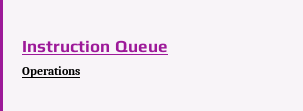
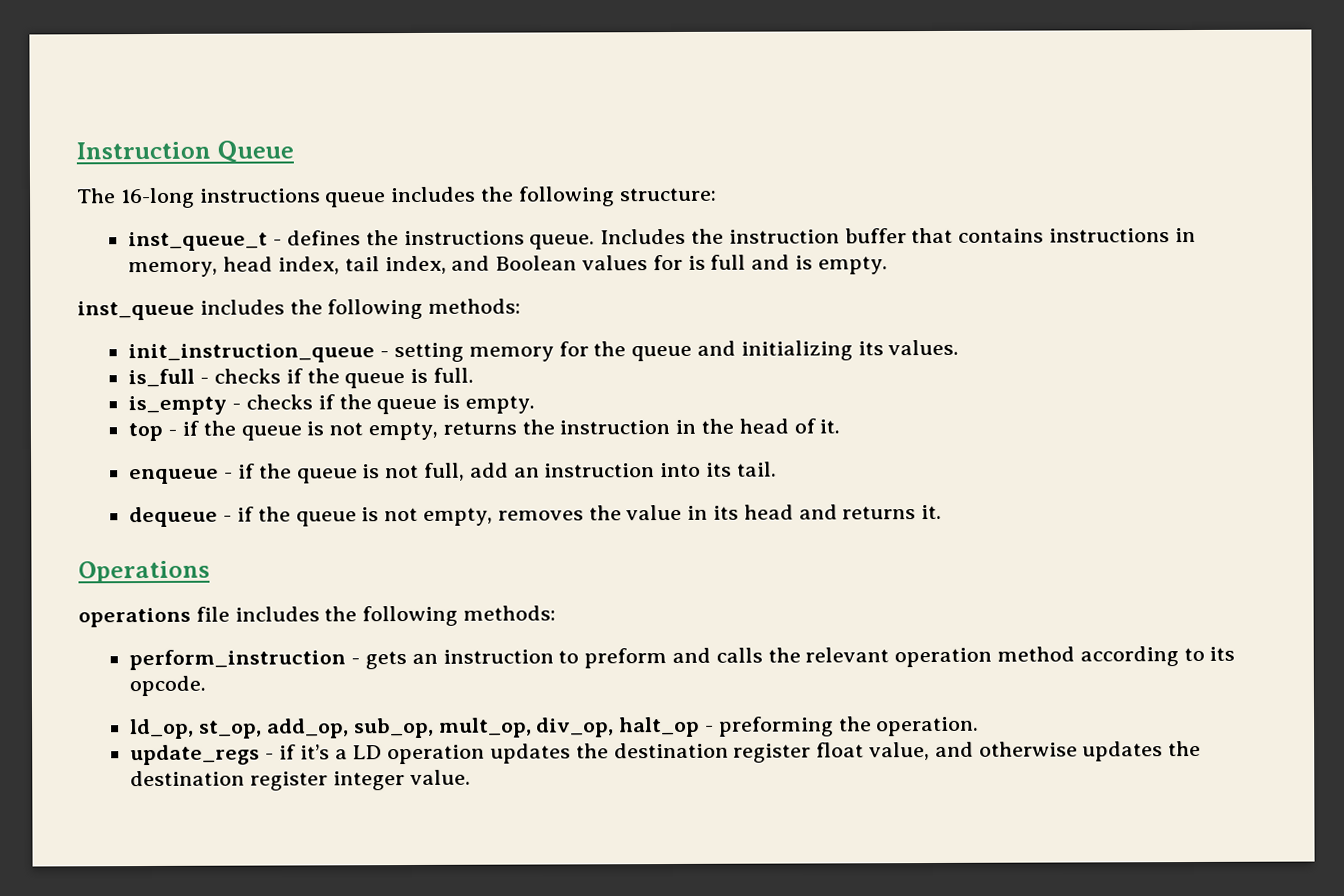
+ The 16-long instructions queue includes the following structure:
+ inst_queue_t - defines the instructions queue. Includes the instruction buffer that contains instructions in memory, head index, tail index, and Boolean values for is full and is empty.
+ inst_queue includes the following methods:
+ init_instruction_queue - setting memory for the queue and initializing its values.
+ is_full - checks if the queue is full.
+ is_empty - checks if the queue is empty.
+ top - if the queue is not empty, returns the instruction in the head of it.
+ enqueue - if the queue is not full, add an instruction into its tail.
+ dequeue - if the queue is not empty, removes the value in its head and returns it.
  Operations
+ operations file includes the following methods:
+ perform_instruction - gets an instruction to preform and calls the relevant operation method according to its opcode.
+ ld_op, st_op, add_op, sub_op, mult_op, div_op, halt_op - preforming the operation.
+ update_regs - if it’s a LD operation updates the destination register float value, and otherwise updates the destination register integer value.

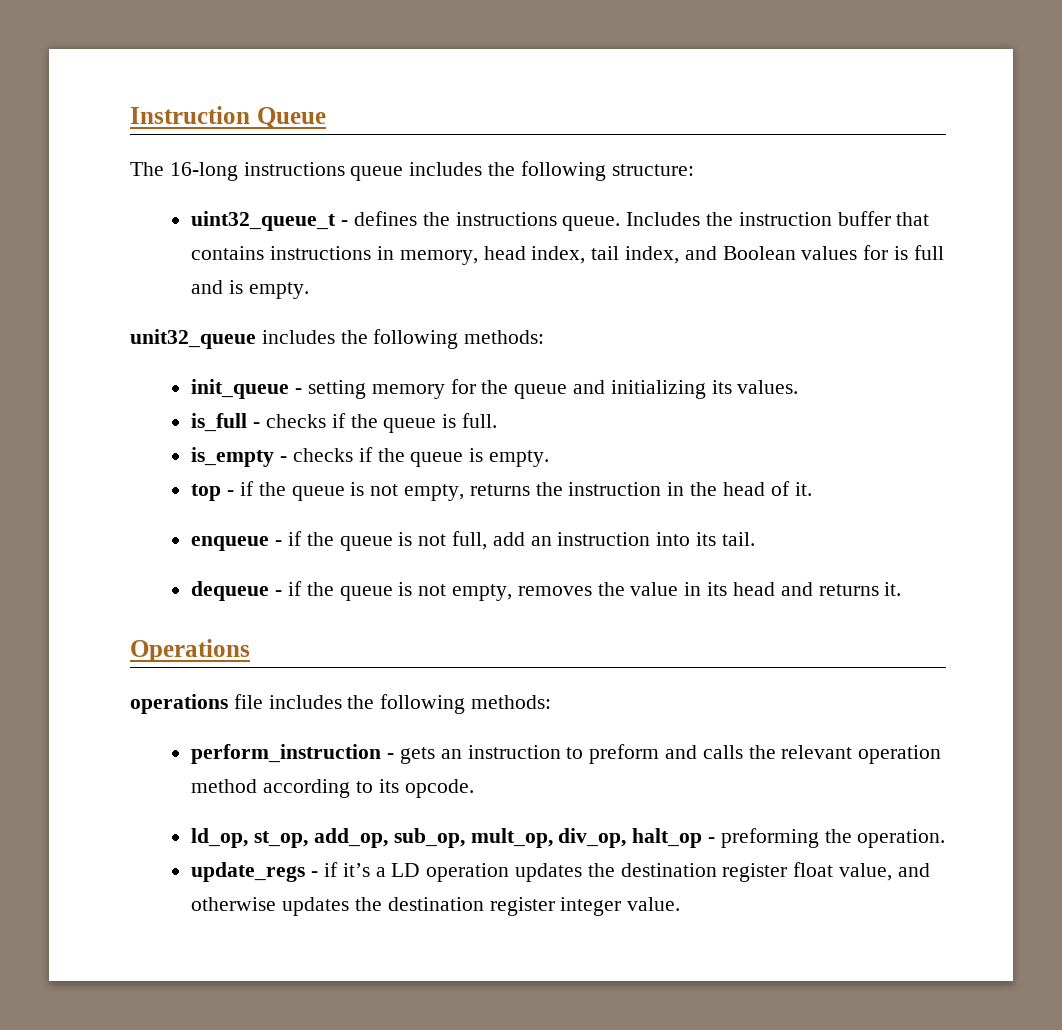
- inst_queue_t - defines the instructions queue.
+ uint32_queue_t - defines the instructions queue.
- inst_queue includes the following methods:
- init_instruction_queue - setting memory for the queue and initializing its values.
+ unit32_queue includes the following methods:
+ init_queue - setting memory for the queue and initializing its values.

